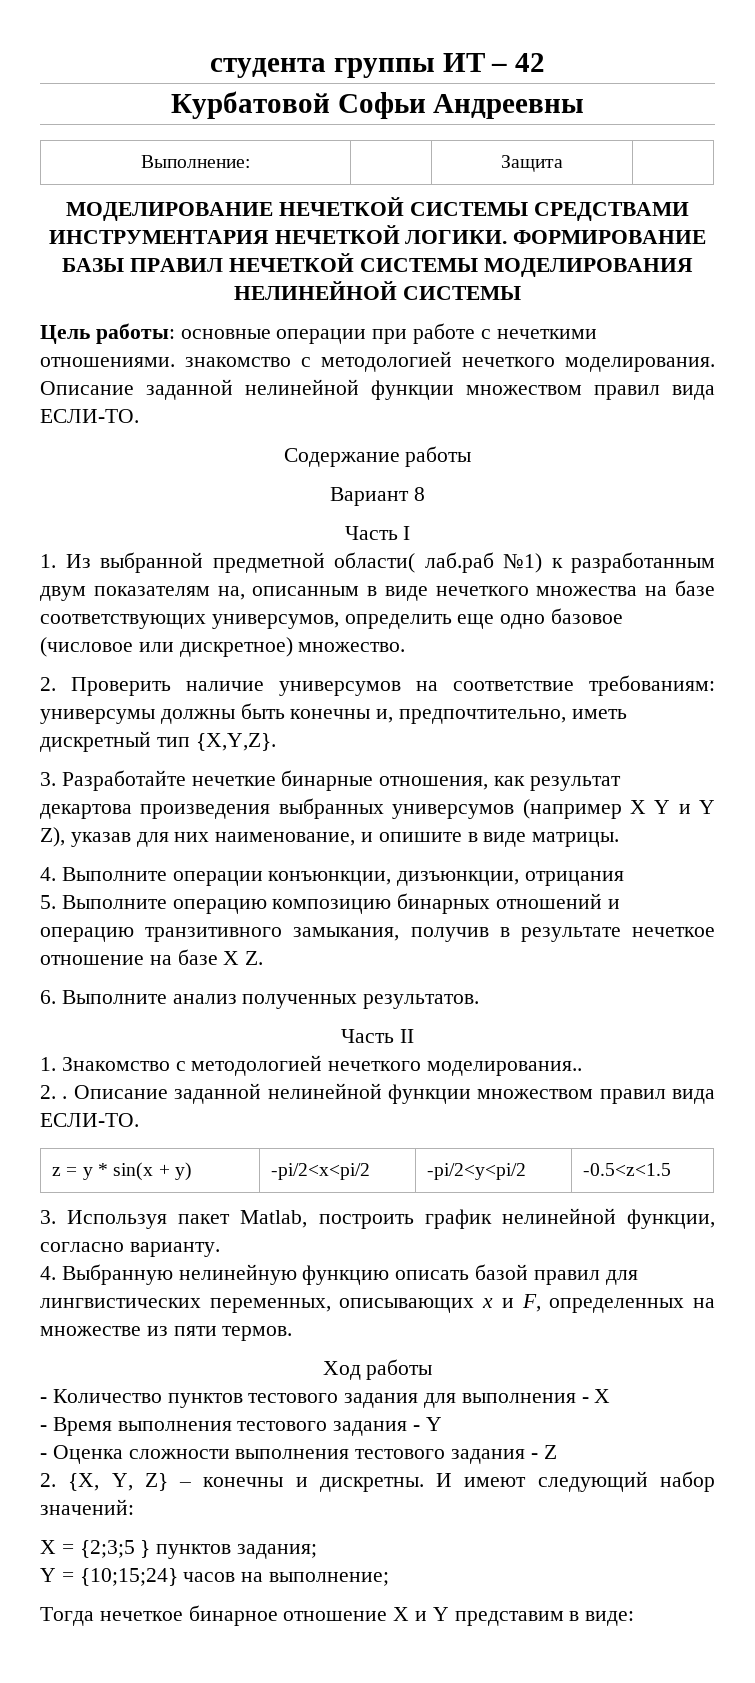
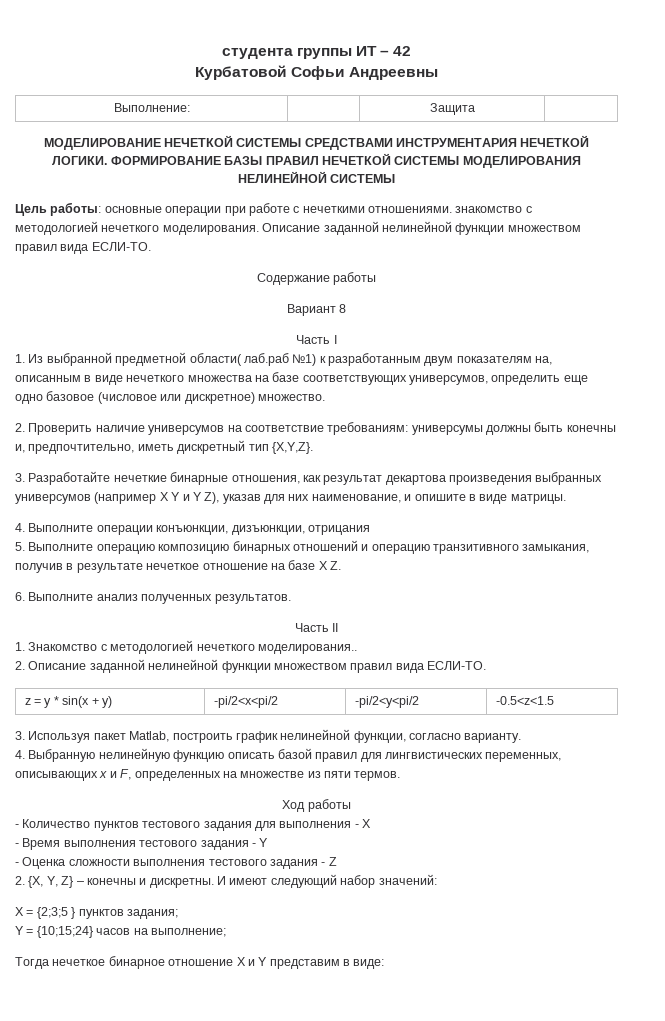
- 2. . Описание заданной нелинейной функции множеством правил вида ЕСЛИ-ТО.
+ 2. Описание заданной нелинейной функции множеством правил вида ЕСЛИ-ТО.

